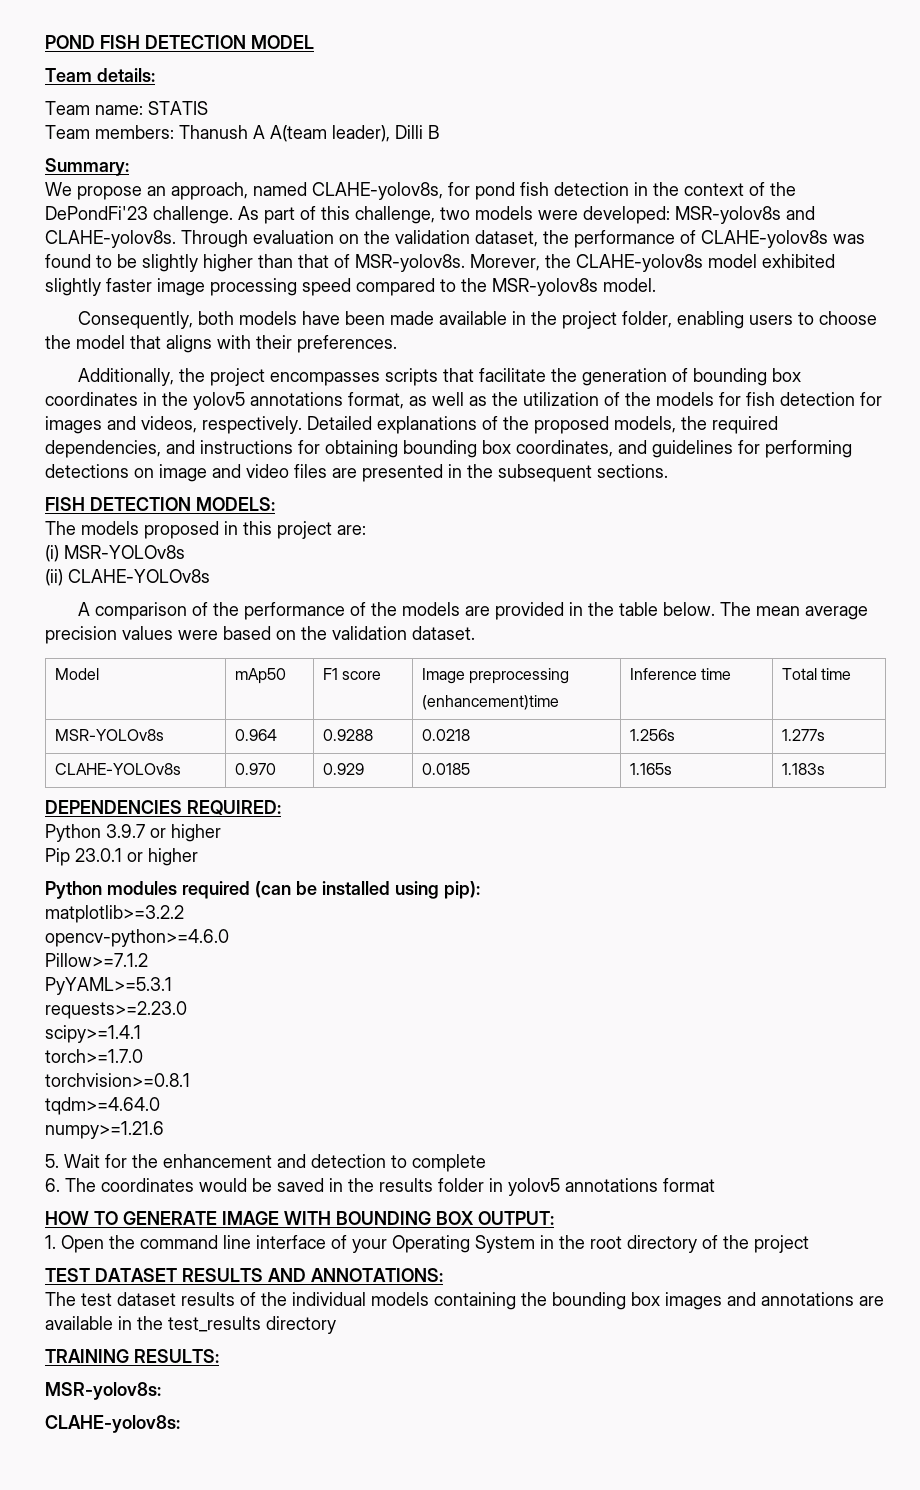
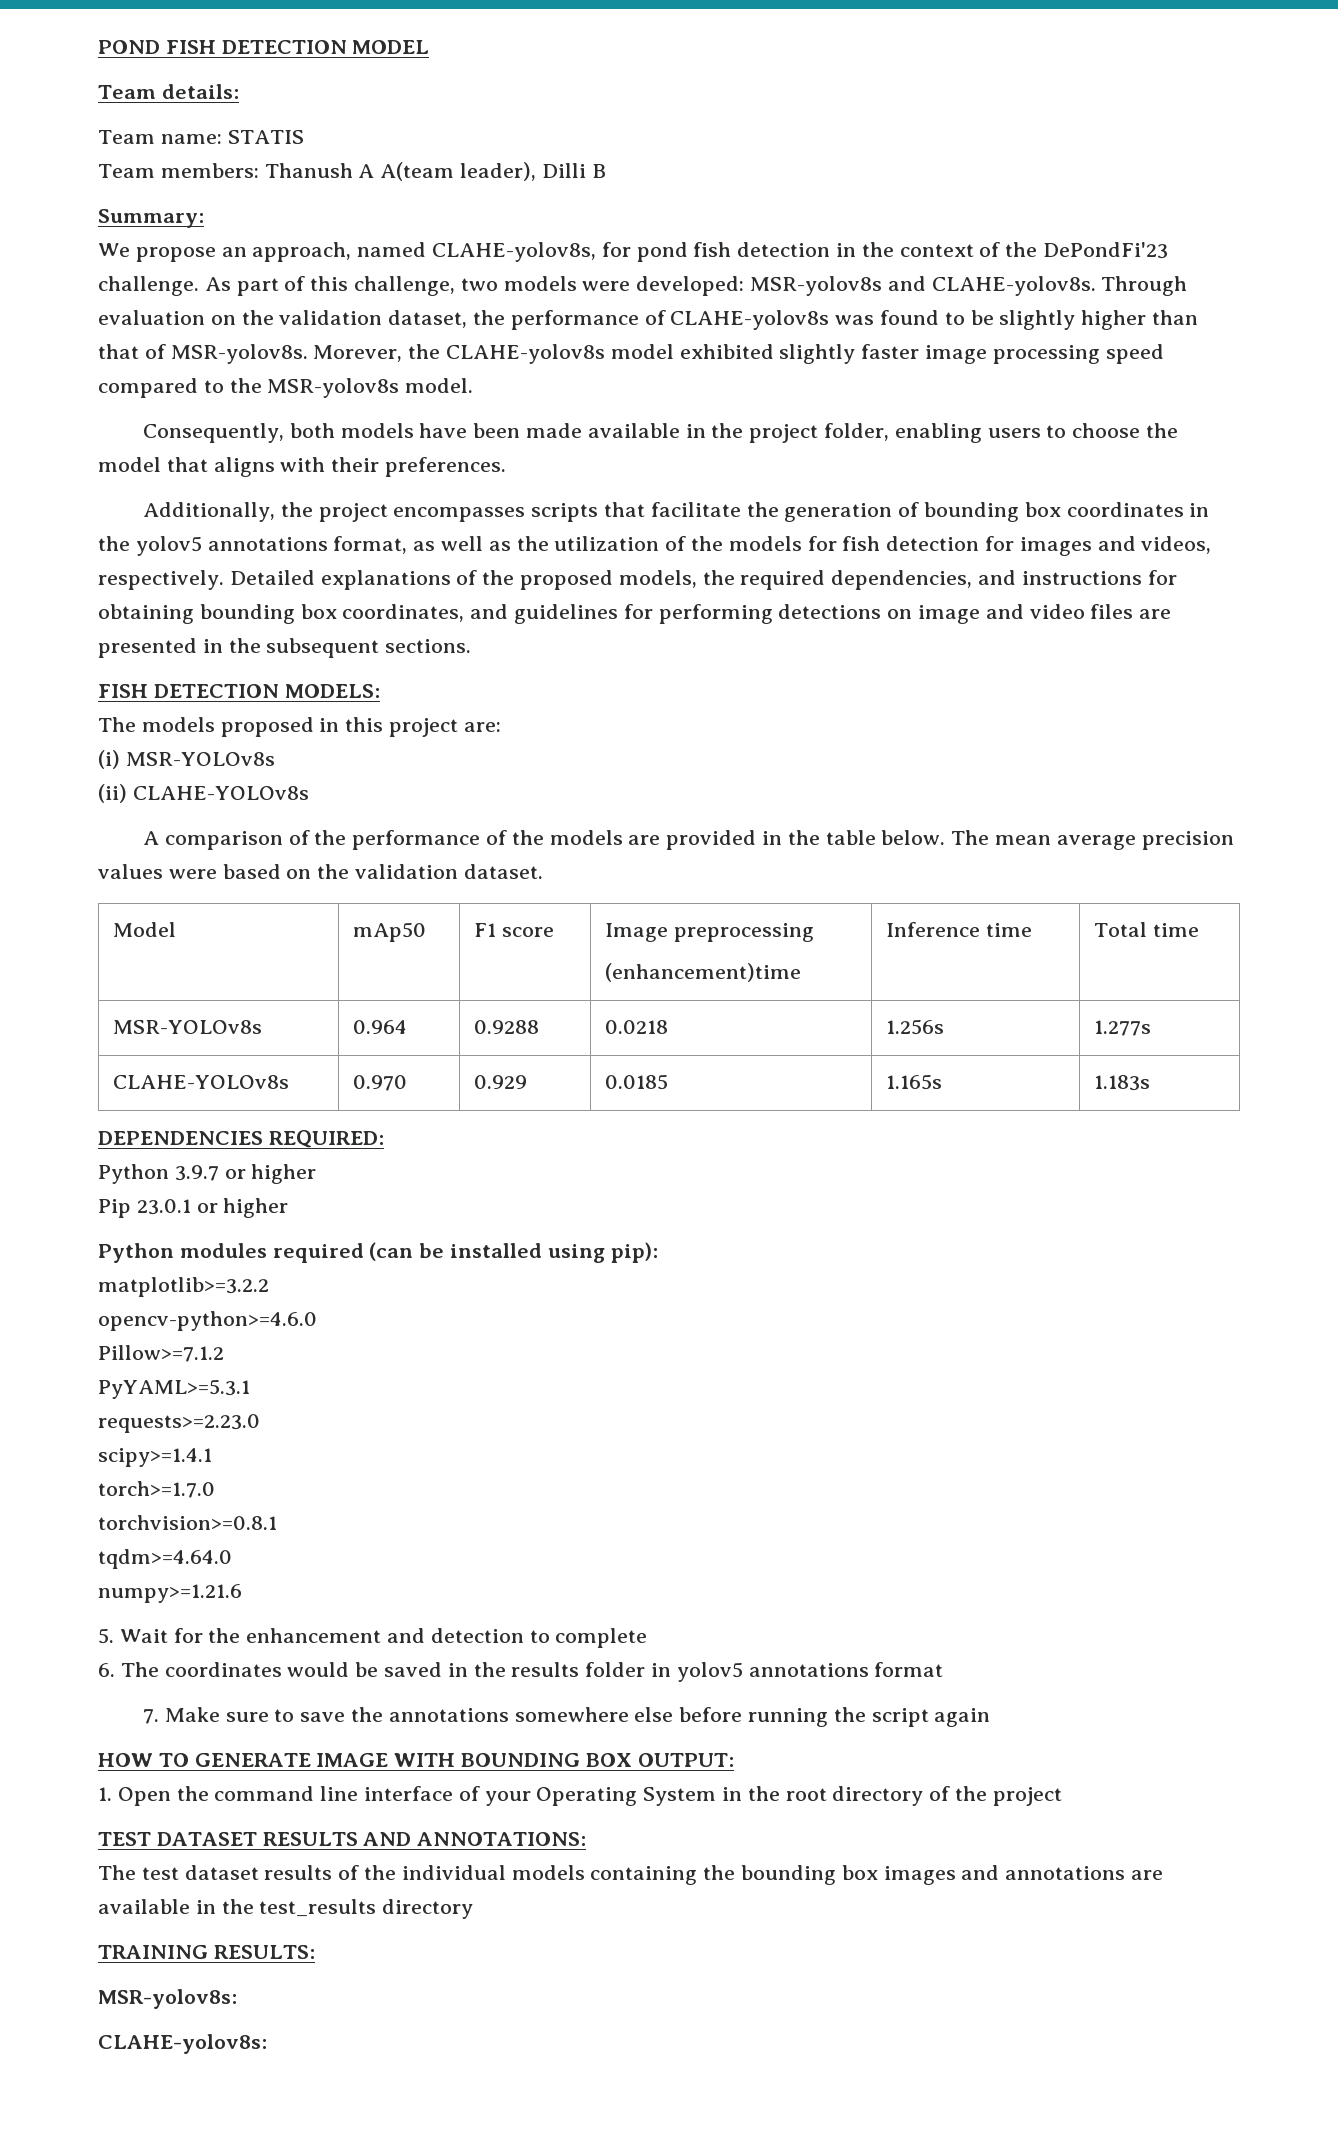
+ 7. Make sure to save the annotations somewhere else before running the script again

